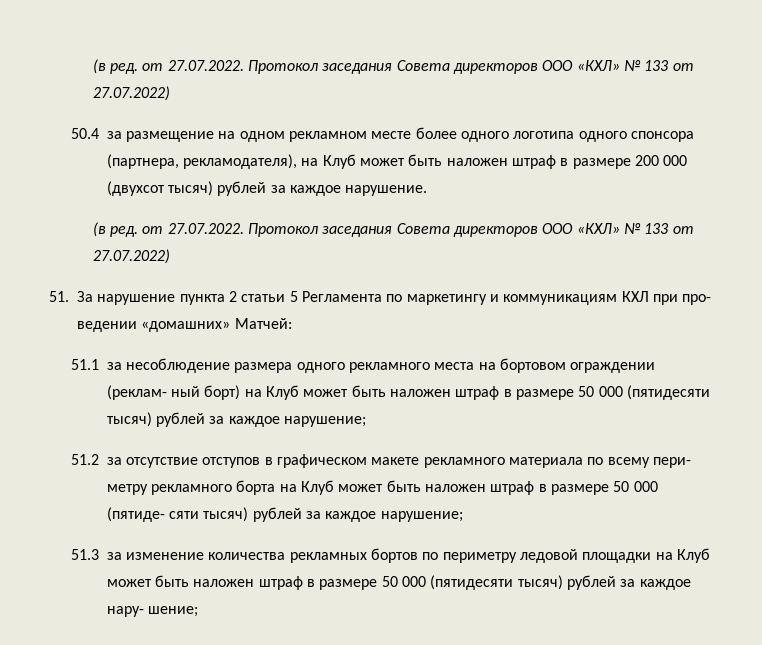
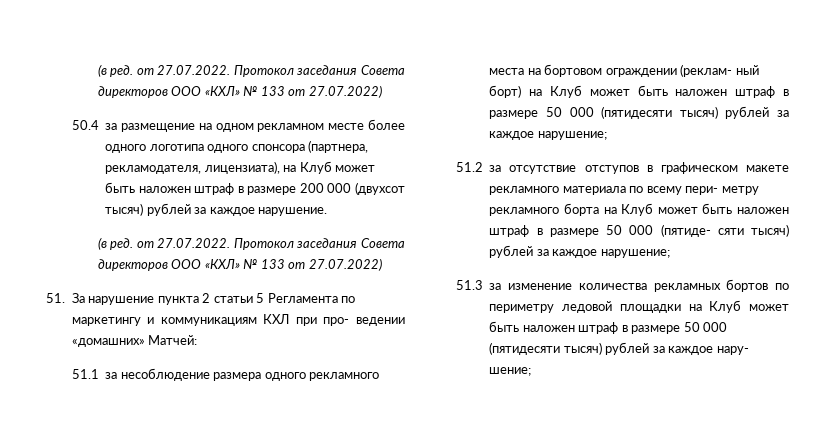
- 50.4 за размещение на одном рекламном месте более одного логотипа одного спонсора (партнера, рекламодателя), на Клуб может быть наложен штраф в размере 200 000 (двухсот тысяч) рублей за каждое нарушение.
+ 50.4 за размещение на одном рекламном месте более одного логотипа одного спонсора (партнера, рекламодателя, лицензиата), на Клуб может быть наложен штраф в размере 200 000 (двухсот тысяч) рублей за каждое нарушение.

